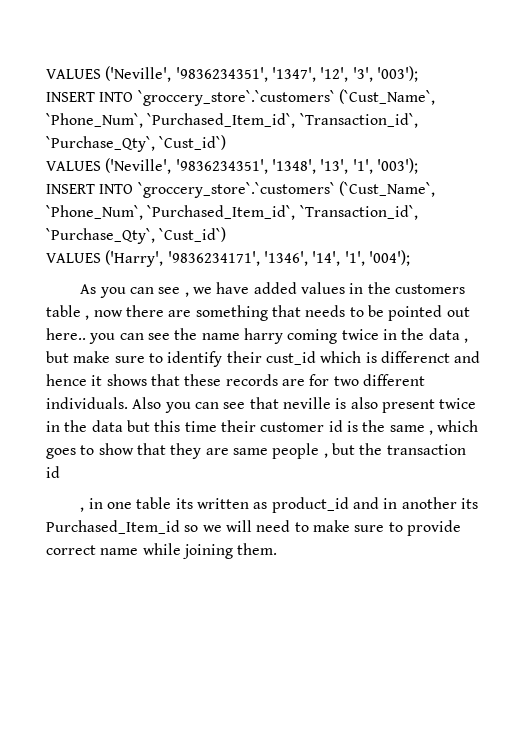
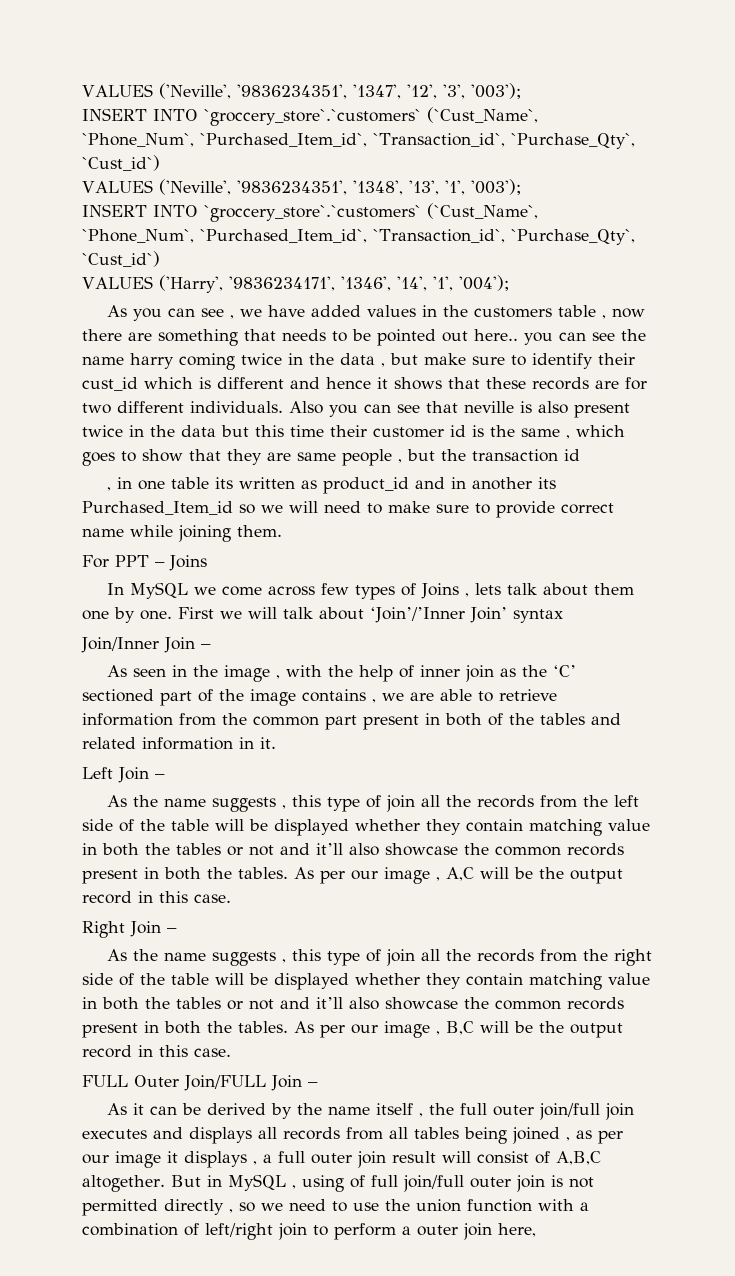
- As you can see , we have added values in the customers table , now there are something that needs to be pointed out here.. you can see the name harry coming twice in the data , but make sure to identify their cust_id which is differenct and hence it shows that these records are for two different individuals.
+ As you can see , we have added values in the customers table , now there are something that needs to be pointed out here.. you can see the name harry coming twice in the data , but make sure to identify their cust_id which is different and hence it shows that these records are for two different individuals.
+ For PPT – Joins
+ In MySQL we come across few types of Joins , lets talk about them one by one. First we will talk about ‘Join’/’Inner Join’ syntax
+ Join/Inner Join –
+ As seen in the image , with the help of inner join as the ‘C’ sectioned part of the image contains , we are able to retrieve information from the common part present in both of the tables and related information in it.
+ Left Join –
+ As the name suggests , this type of join all the records from the left side of the table will be displayed whether they contain matching value in both the tables or not and it’ll also showcase the common records present in both the tables. As per our image , A,C will be the output record in this case.
+ Right Join –
+ As the name suggests , this type of join all the records from the right side of the table will be displayed whether they contain matching value in both the tables or not and it’ll also showcase the common records present in both the tables. As per our image , B,C will be the output record in this case.
+ FULL Outer Join/FULL Join –
+ As it can be derived by the name itself , the full outer join/full join executes and displays all records from all tables being joined , as per our image it displays , a full outer join result will consist of A,B,C altogether. But in MySQL , using of full join/full outer join is not permitted directly , so we need to use the union function with a combination of left/right join to perform a outer join here,

